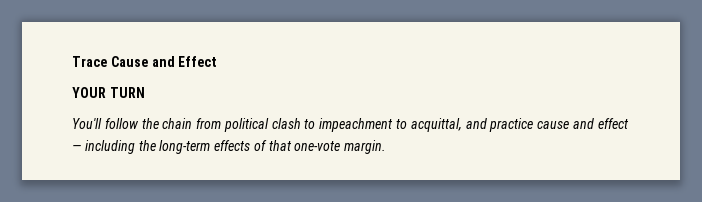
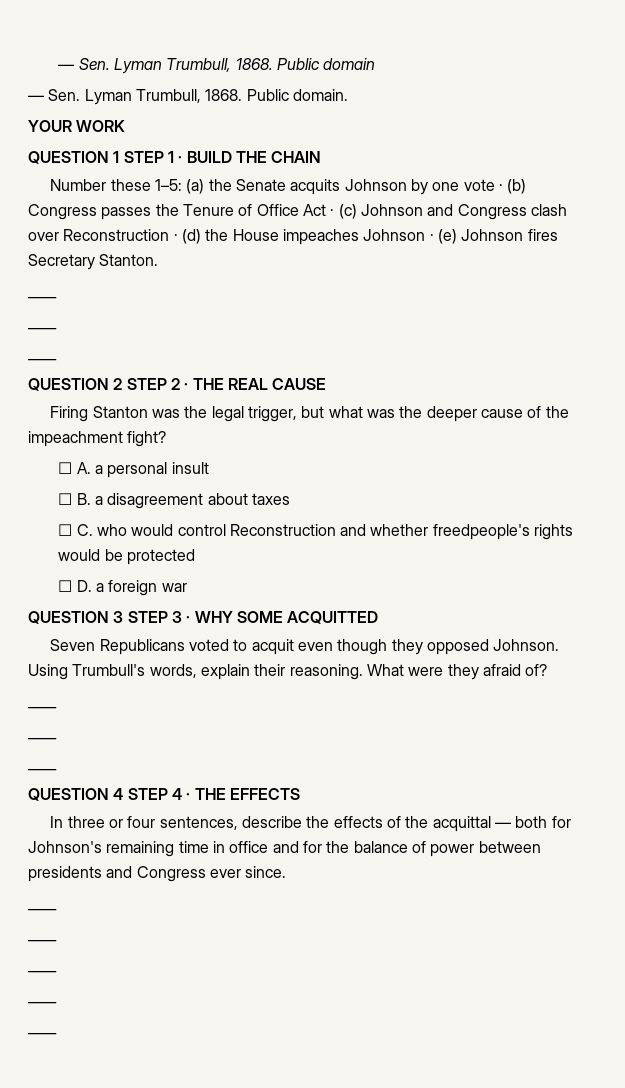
- Trace Cause and Effect
- YOUR TURN
- You'll follow the chain from political clash to impeachment to acquittal, and practice cause and effect — including the long-term effects of that one-vote margin.
+ — Sen. Lyman Trumbull, 1868. Public domain
+ — Sen. Lyman Trumbull, 1868. Public domain.
+ YOUR WORK
+ QUESTION 1 STEP 1 · BUILD THE CHAIN
+ Number these 1–5: (a) the Senate acquits Johnson by one vote · (b) Congress passes the Tenure of Office Act · (c) Johnson and Congress clash over Reconstruction · (d) the House impeaches Johnson · (e) Johnson fires Secretary Stanton.
+ ____
+ ____
+ ____
+ QUESTION 2 STEP 2 · THE REAL CAUSE
+ Firing Stanton was the legal trigger, but what was the deeper cause of the impeachment fight?
+ ☐ A. a personal insult
+ ☐ B. a disagreement about taxes
+ ☐ C. who would control Reconstruction and whether freedpeople's rights would be protected
+ ☐ D. a foreign war
+ QUESTION 3 STEP 3 · WHY SOME ACQUITTED
+ Seven Republicans voted to acquit even though they opposed Johnson. Using Trumbull's words, explain their reasoning. What were they afraid of?
+ ____
+ ____
+ ____
+ QUESTION 4 STEP 4 · THE EFFECTS
+ In three or four sentences, describe the effects of the acquittal — both for Johnson's remaining time in office and for the balance of power between presidents and Congress ever since.
+ ____
+ ____
+ ____
+ ____
+ ____

